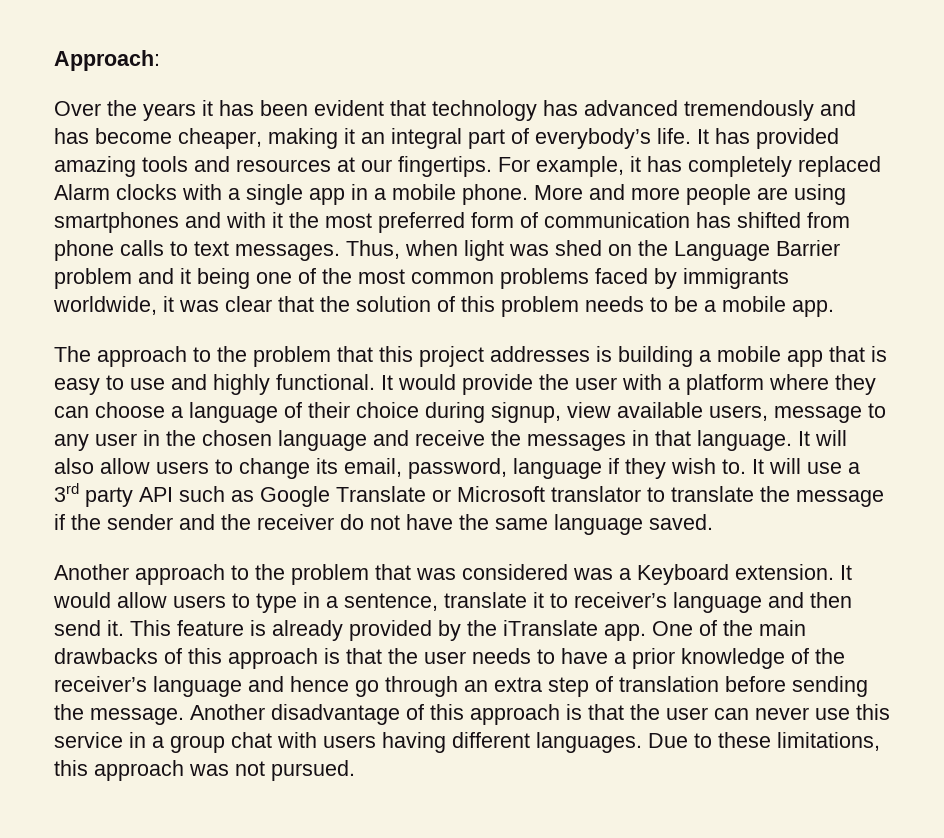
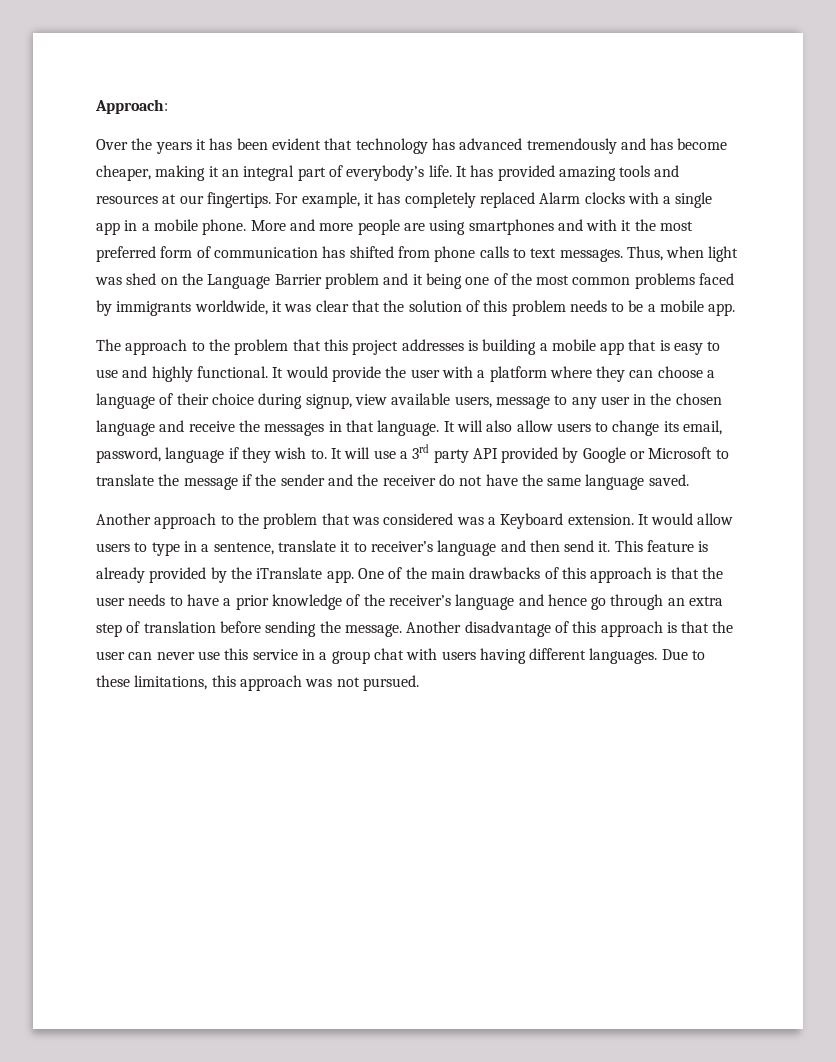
- It will use a 3rd party API such as Google Translate or Microsoft translator to translate the message if the sender and the receiver do not have the same language saved.
+ It will use a 3rd party API provided by Google or Microsoft to translate the message if the sender and the receiver do not have the same language saved.

